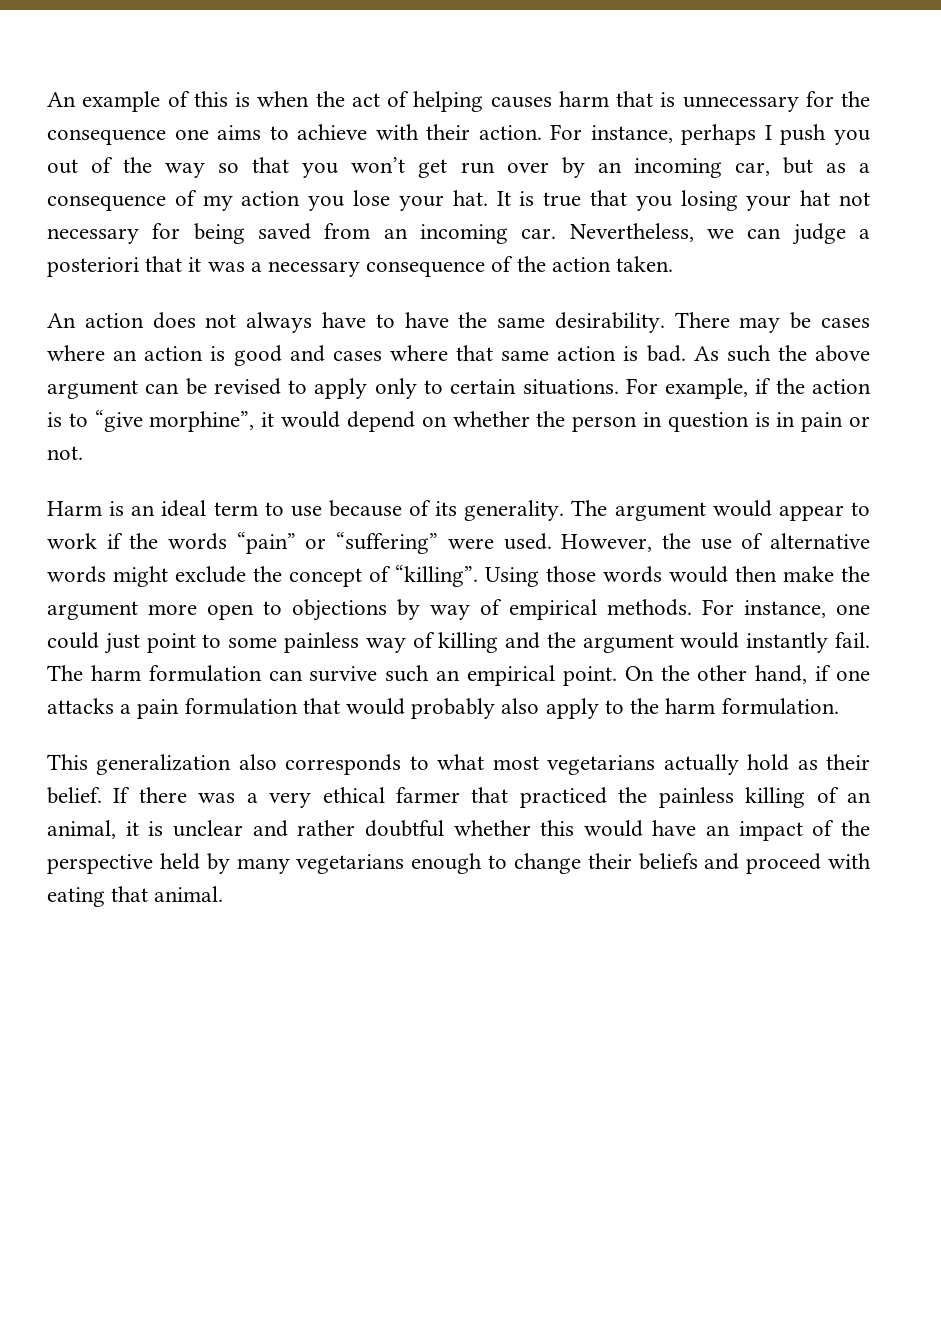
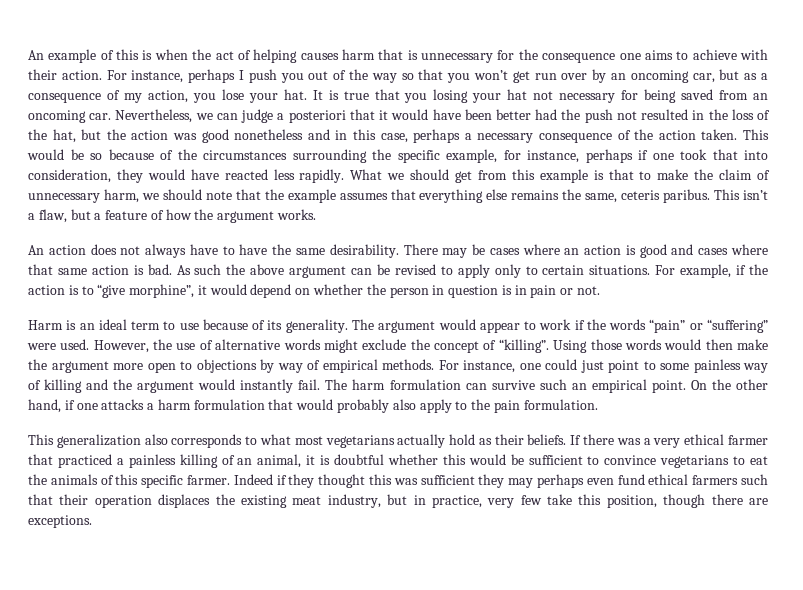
- For instance, perhaps I push you out of the way so that you won’t get run over by an incoming car, but as a consequence of my action you lose your hat.
+ For instance, perhaps I push you out of the way so that you won’t get run over by an oncoming car, but as a consequence of my action, you lose your hat.
- It is true that you losing your hat not necessary for being saved from an incoming car.
+ It is true that you losing your hat not necessary for being saved from an oncoming car.
- Nevertheless, we can judge a posteriori that it was a necessary consequence of the action taken.
+ Nevertheless, we can judge a posteriori that it would have been better had the push not resulted in the loss of the hat, but the action was good nonetheless and in this case, perhaps a necessary consequence of the action taken. This would be so because of the circumstances surrounding the specific example, for instance, perhaps if one took that into consideration, they would have reacted less rapidly. What we should get from this example is that to make the claim of unnecessary harm, we should note that the example assumes that everything else remains the same, ceteris paribus. This isn’t a flaw, but a feature of how the argument works.
- On the other hand, if one attacks a pain formulation that would probably also apply to the harm formulation.
+ On the other hand, if one attacks a harm formulation that would probably also apply to the pain formulation.
- This generalization also corresponds to what most vegetarians actually hold as their belief.
+ This generalization also corresponds to what most vegetarians actually hold as their beliefs.
- If there was a very ethical farmer that practiced the painless killing of an animal, it is unclear and rather doubtful whether this would have an impact of the perspective held by many vegetarians enough to change their beliefs and proceed with eating that animal.
+ If there was a very ethical farmer that practiced a painless killing of an animal, it is doubtful whether this would be sufficient to convince vegetarians to eat the animals of this specific farmer. Indeed if they thought this was sufficient they may perhaps even fund ethical farmers such that their operation displaces the existing meat industry, but in practice, very few take this position, though there are exceptions.

